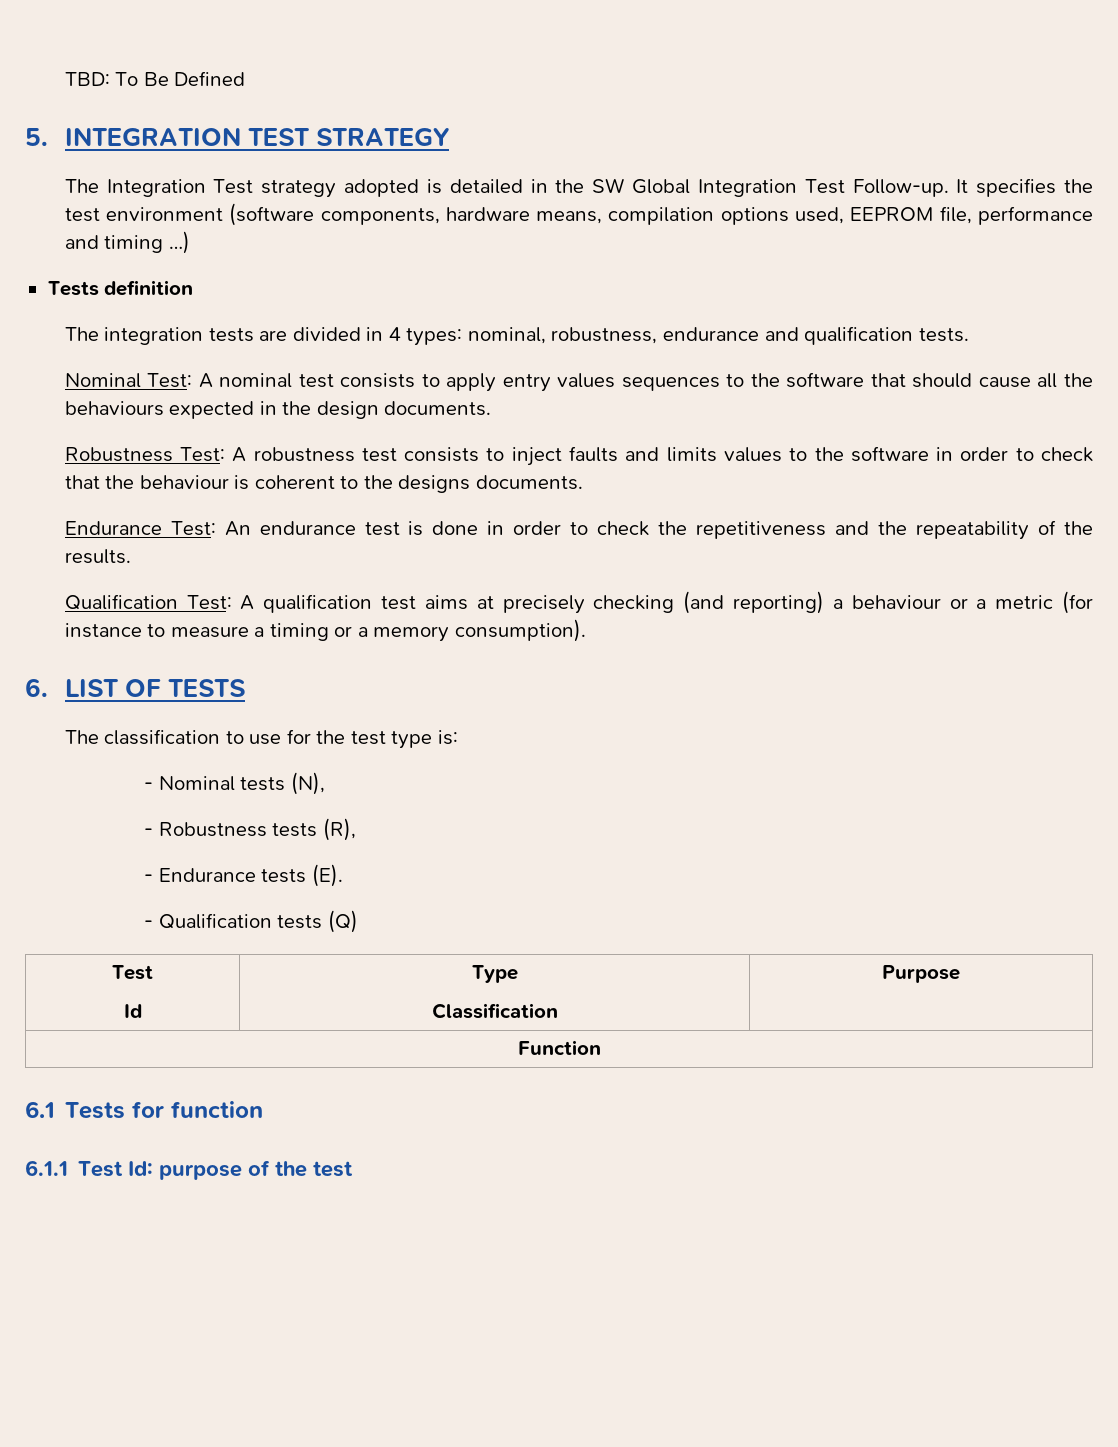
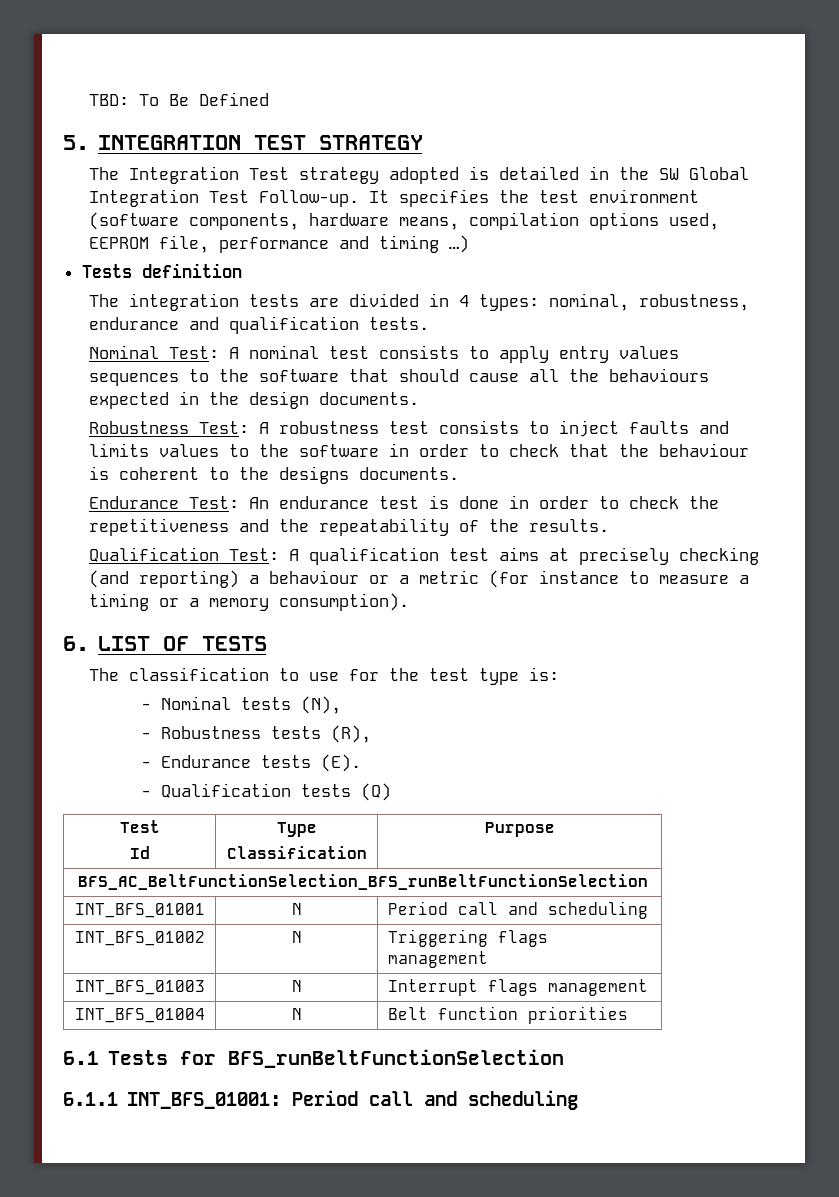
- Function
+ BFS_AC_BeltFunctionSelection_BFS_runBeltFunctionSelection
+ INT_BFS_01001 | N | Period call and scheduling
+ INT_BFS_01002 | N | Triggering flags management
+ INT_BFS_01003 | N | Interrupt flags management
+ INT_BFS_01004 | N | Belt function priorities
- 6.1 Tests for function
+ 6.1 Tests for BFS_runBeltFunctionSelection
- 6.1.1 Test Id: purpose of the test
+ 6.1.1 INT_BFS_01001: Period call and scheduling

